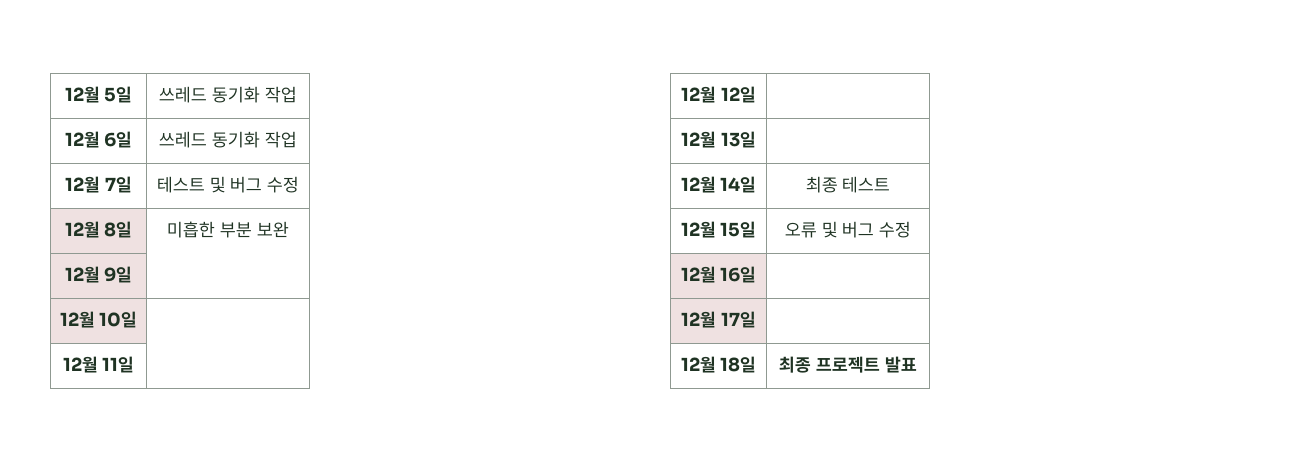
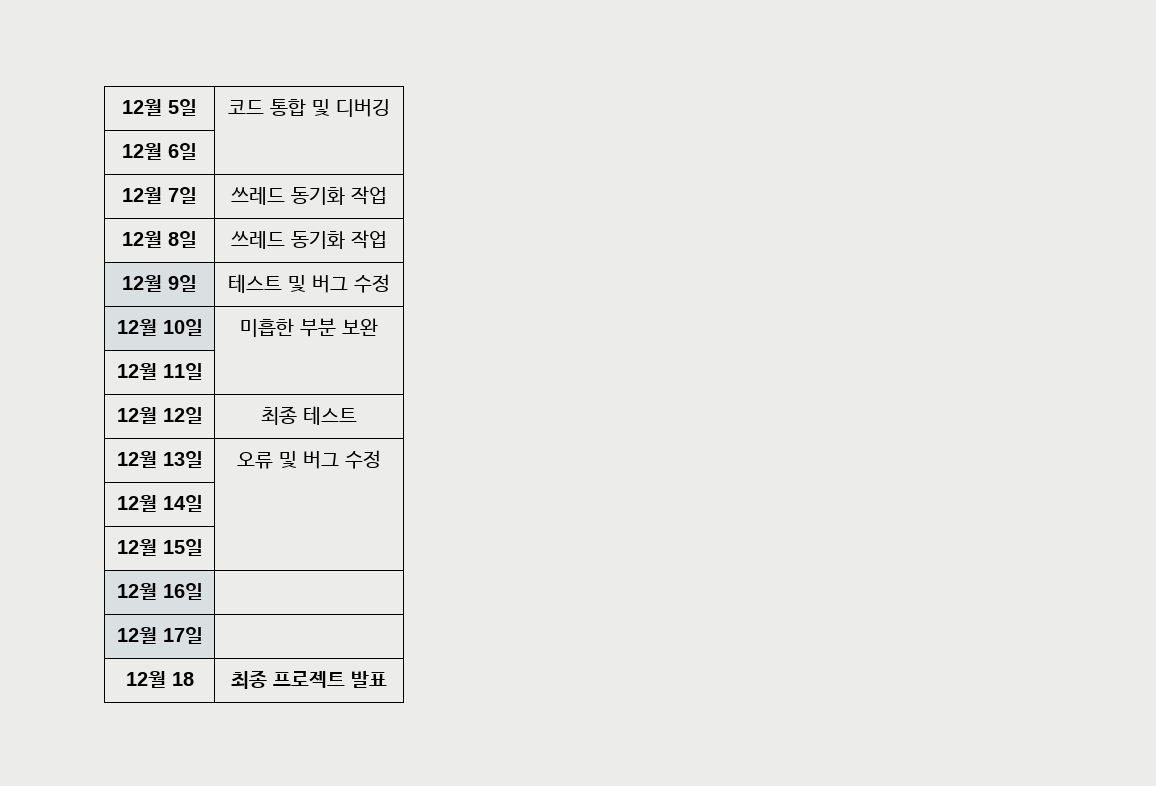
- 12월 5일 | 쓰레드 동기화 작업
- 12월 6일 | 쓰레드 동기화 작업
- 12월 7일 | 테스트 및 버그 수정
+ 12월 5일 | 코드 통합 및 디버깅
+ 12월 6일 |
+ 12월 7일 | 쓰레드 동기화 작업
+ 12월 8일 | 쓰레드 동기화 작업
+ 12월 9일 | 테스트 및 버그 수정
- 12월 8일 | 미흡한 부분 보완
+ 12월 10일 | 미흡한 부분 보완
- 12월 9일 |
- 12월 10일 |
- 12월 12일 |
- 12월 13일 |
- 12월 14일 | 최종 테스트
+ 12월 12일 | 최종 테스트
- 12월 15일 | 오류 및 버그 수정
+ 12월 13일 | 오류 및 버그 수정
+ 12월 14일 |
+ 12월 15일 |
- 12월 18일 | 최종 프로젝트 발표
+ 12월 18 | 최종 프로젝트 발표

